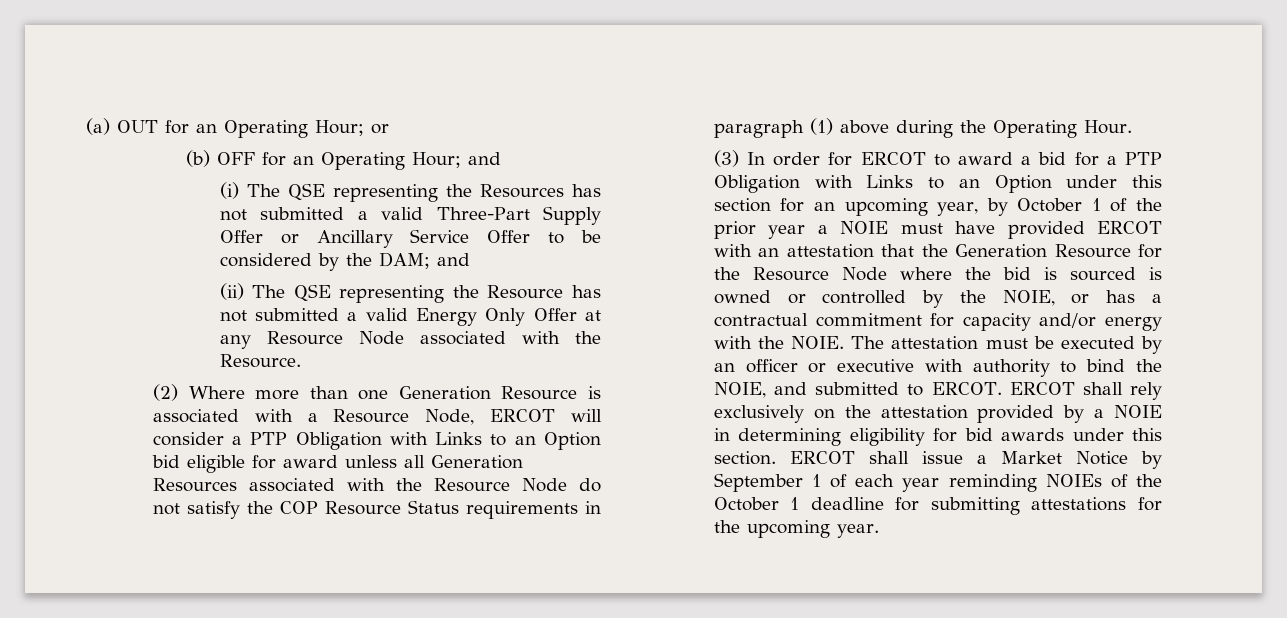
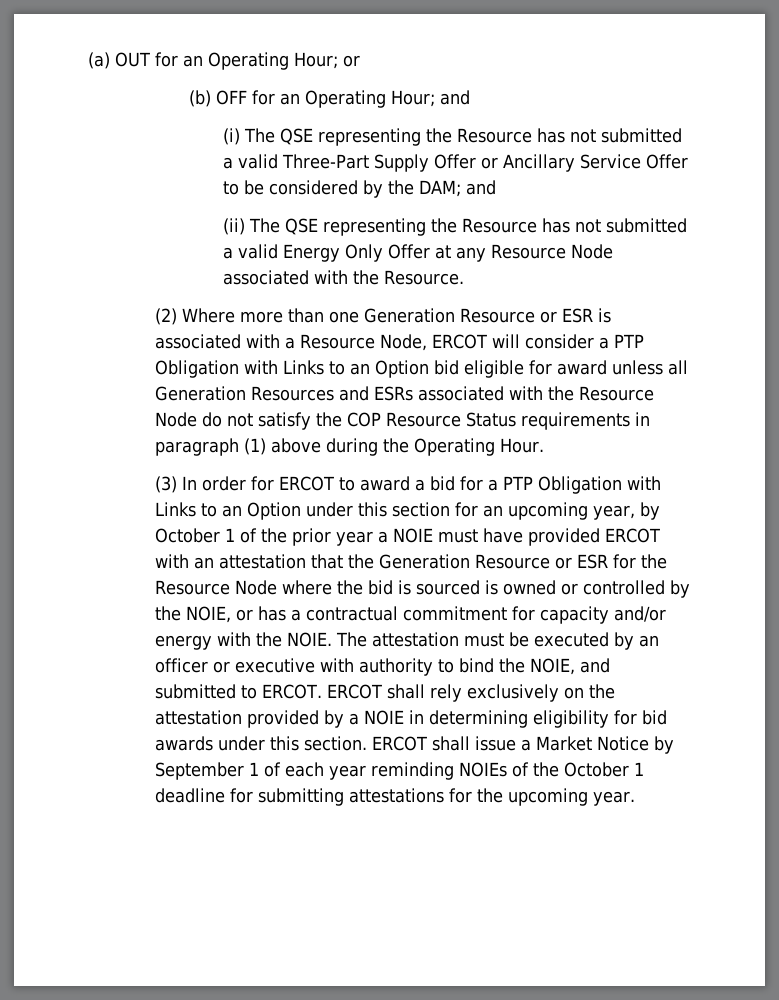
- (i) The QSE representing the Resources has not submitted a valid Three-Part Supply Offer or Ancillary Service Offer to be considered by the DAM; and
+ (i) The QSE representing the Resource has not submitted a valid Three-Part Supply Offer or Ancillary Service Offer to be considered by the DAM; and
- (2) Where more than one Generation Resource is associated with a Resource Node, ERCOT will consider a PTP Obligation with Links to an Option bid eligible for award unless all Generation Resources associated with the Resource Node do not satisfy the COP Resource Status requirements in paragraph (1) above during the Operating Hour.
+ (2) Where more than one Generation Resource or ESR is associated with a Resource Node, ERCOT will consider a PTP Obligation with Links to an Option bid eligible for award unless all Generation Resources and ESRs associated with the Resource Node do not satisfy the COP Resource Status requirements in paragraph (1) above during the Operating Hour.
- (3) In order for ERCOT to award a bid for a PTP Obligation with Links to an Option under this section for an upcoming year, by October 1 of the prior year a NOIE must have provided ERCOT with an attestation that the Generation Resource for the Resource Node where the bid is sourced is owned or controlled by the NOIE, or has a contractual commitment for capacity and/or energy with the NOIE.
+ (3) In order for ERCOT to award a bid for a PTP Obligation with Links to an Option under this section for an upcoming year, by October 1 of the prior year a NOIE must have provided ERCOT with an attestation that the Generation Resource or ESR for the Resource Node where the bid is sourced is owned or controlled by the NOIE, or has a contractual commitment for capacity and/or energy with the NOIE.

